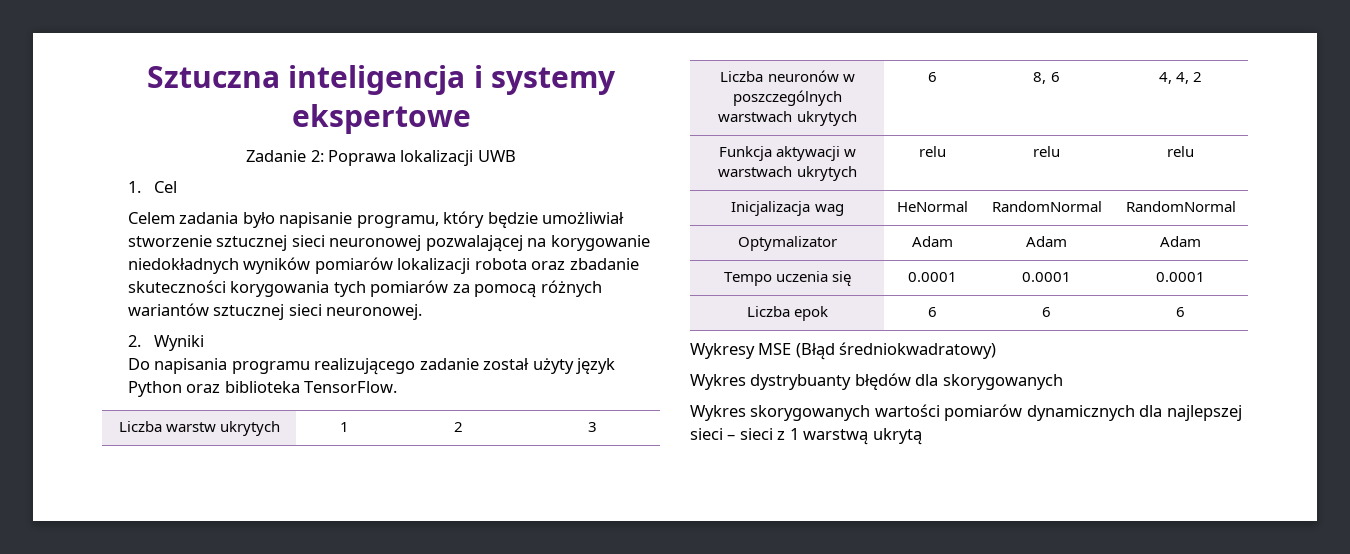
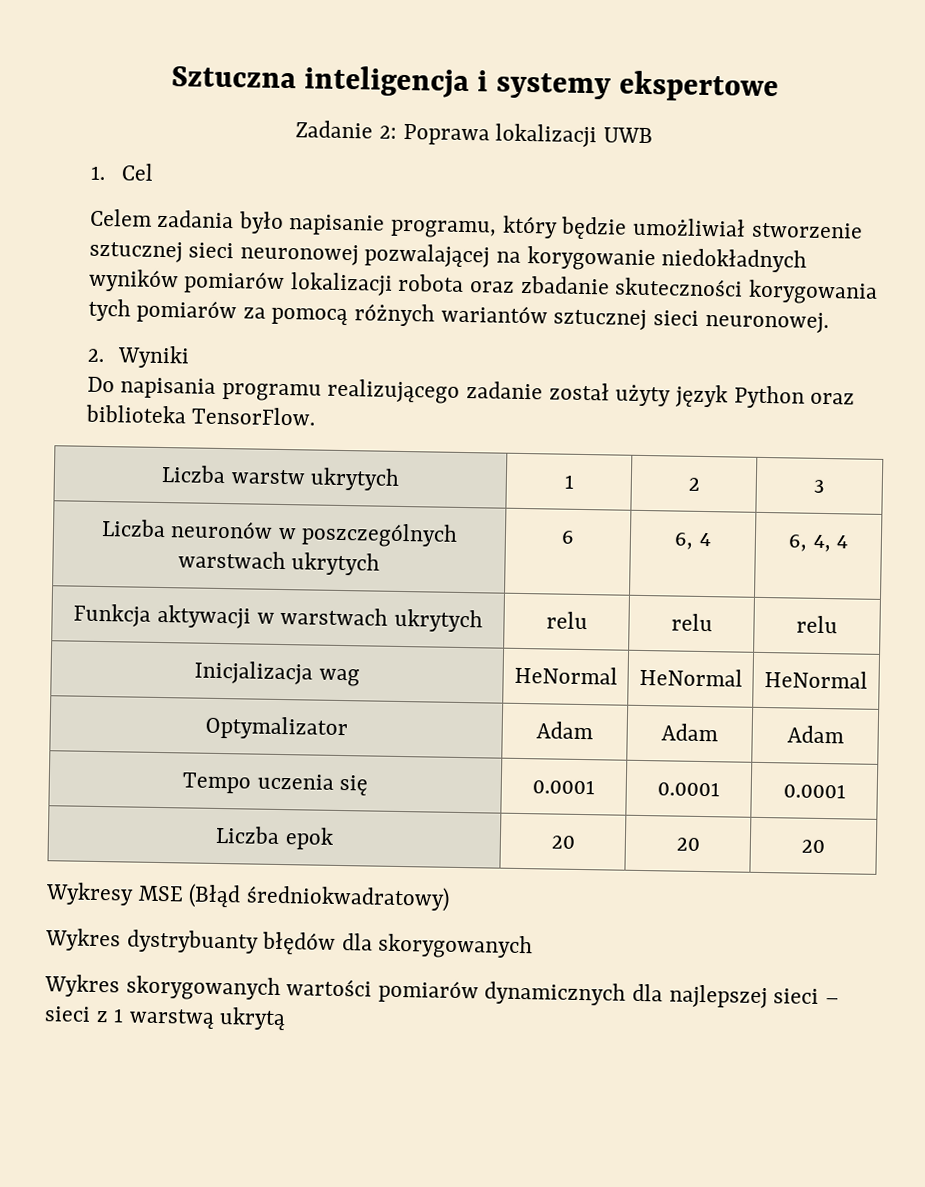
- Liczba neuronów w poszczególnych warstwach ukrytych | 6 | 8, 6 | 4, 4, 2
+ Liczba neuronów w poszczególnych warstwach ukrytych | 6 | 6, 4 | 6, 4, 4
- Inicjalizacja wag | HeNormal | RandomNormal | RandomNormal
+ Inicjalizacja wag | HeNormal | HeNormal | HeNormal
- Liczba epok | 6 | 6 | 6
+ Liczba epok | 20 | 20 | 20

